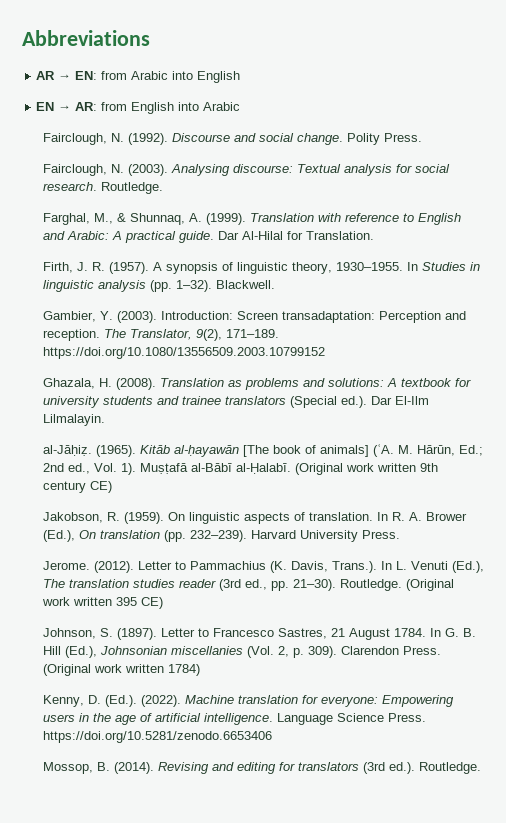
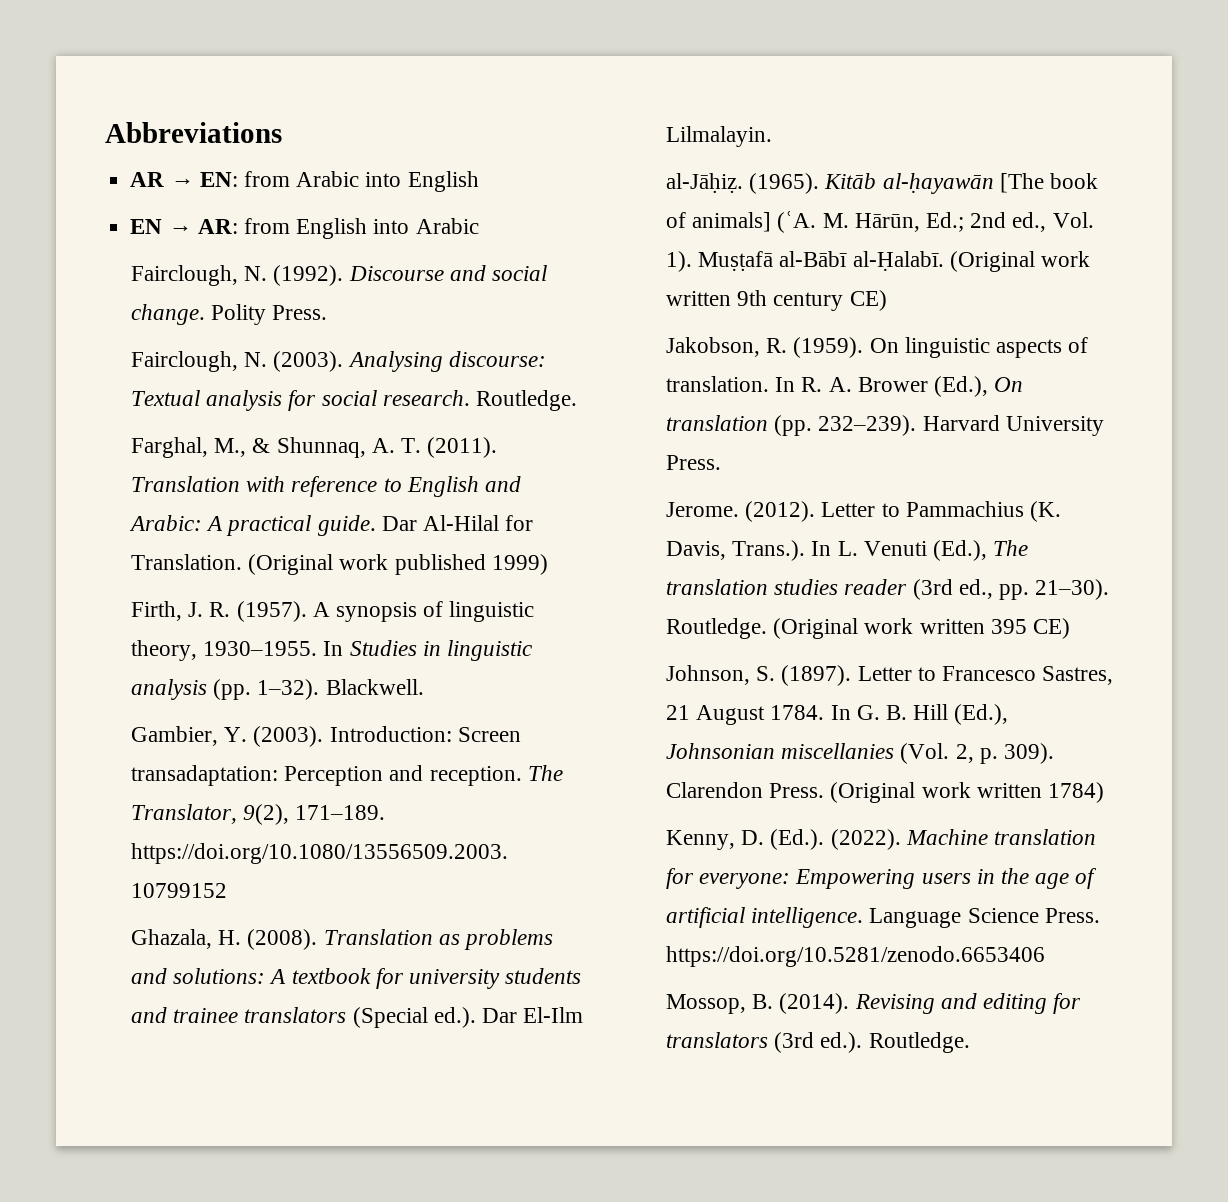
- Farghal, M., & Shunnaq, A. (1999).
+ Farghal, M., & Shunnaq, A. T. (2011).
+ (Original work published 1999)

